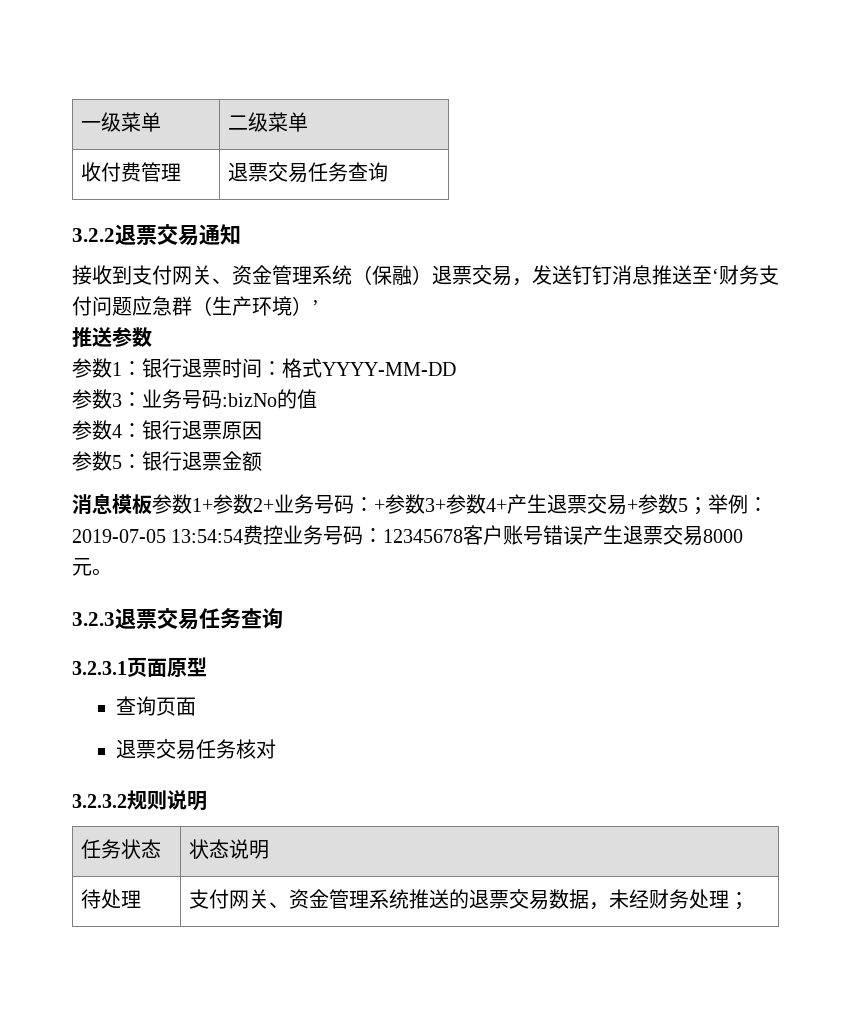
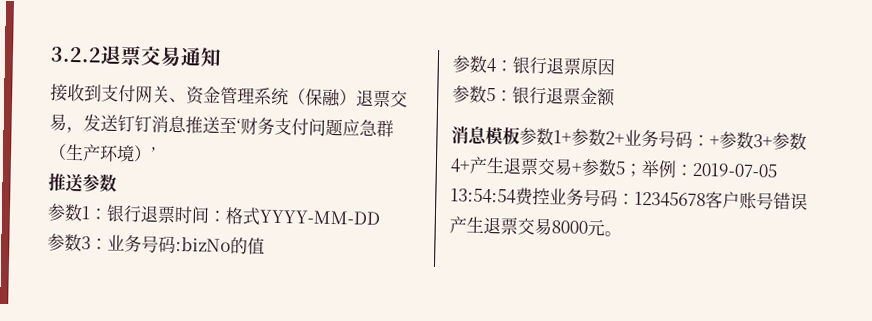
- 一级菜单 | 二级菜单
- 收付费管理 | 退票交易任务查询
- 3.2.3退票交易任务查询
- 3.2.3.1页面原型
- 查询页面
- 退票交易任务核对
- 3.2.3.2规则说明
- 任务状态 | 状态说明
- 待处理 | 支付网关、资金管理系统推送的退票交易数据，未经财务处理；

